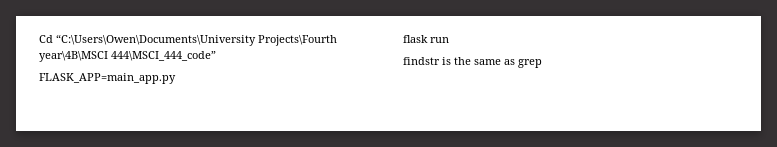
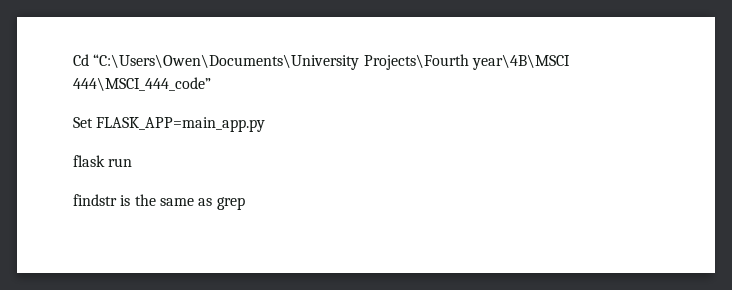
- FLASK_APP=main_app.py
+ Set FLASK_APP=main_app.py

